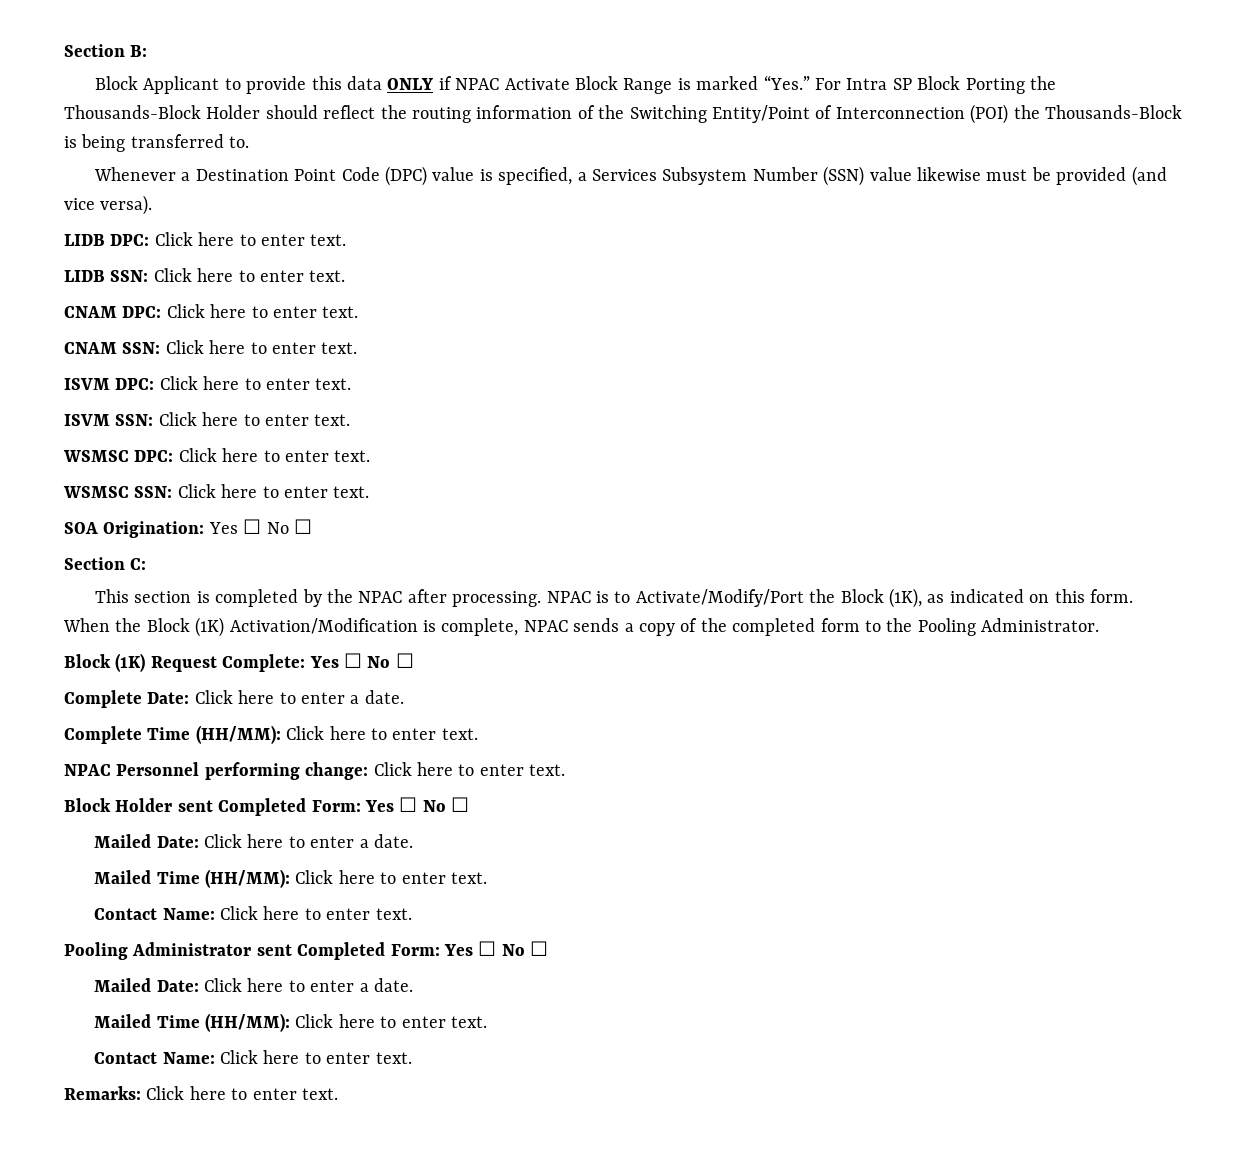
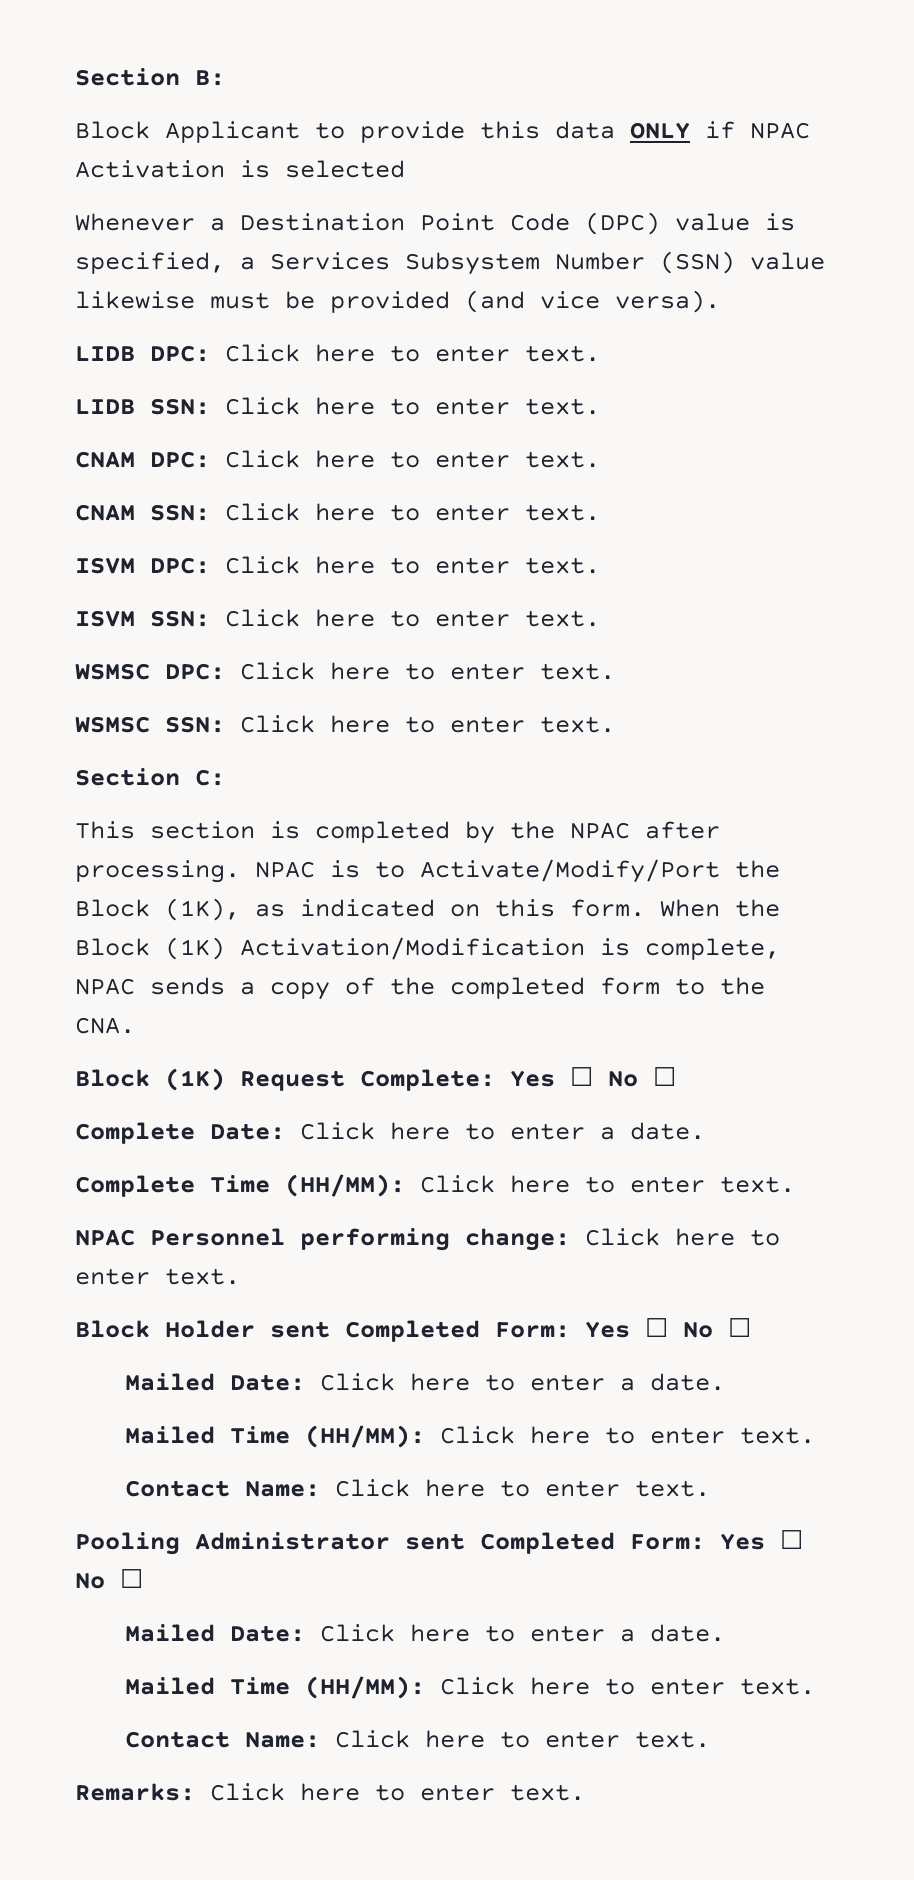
- Block Applicant to provide this data ONLY if NPAC Activate Block Range is marked “Yes.” For Intra SP Block Porting the Thousands-Block Holder should reflect the routing information of the Switching Entity/Point of Interconnection (POI) the Thousands-Block is being transferred to.
+ Block Applicant to provide this data ONLY if NPAC Activation is selected
- SOA Origination: Yes ☐ No ☐
- When the Block (1K) Activation/Modification is complete, NPAC sends a copy of the completed form to the Pooling Administrator.
+ When the Block (1K) Activation/Modification is complete, NPAC sends a copy of the completed form to the CNA.

